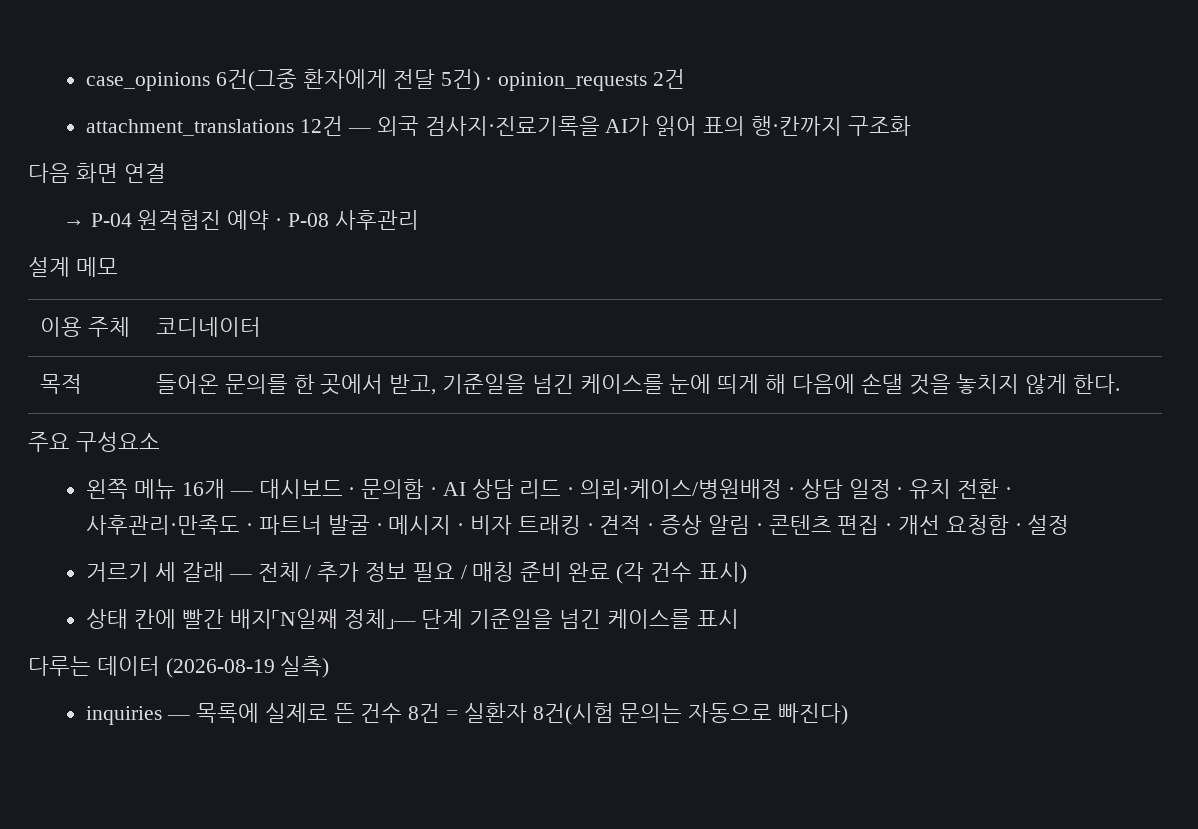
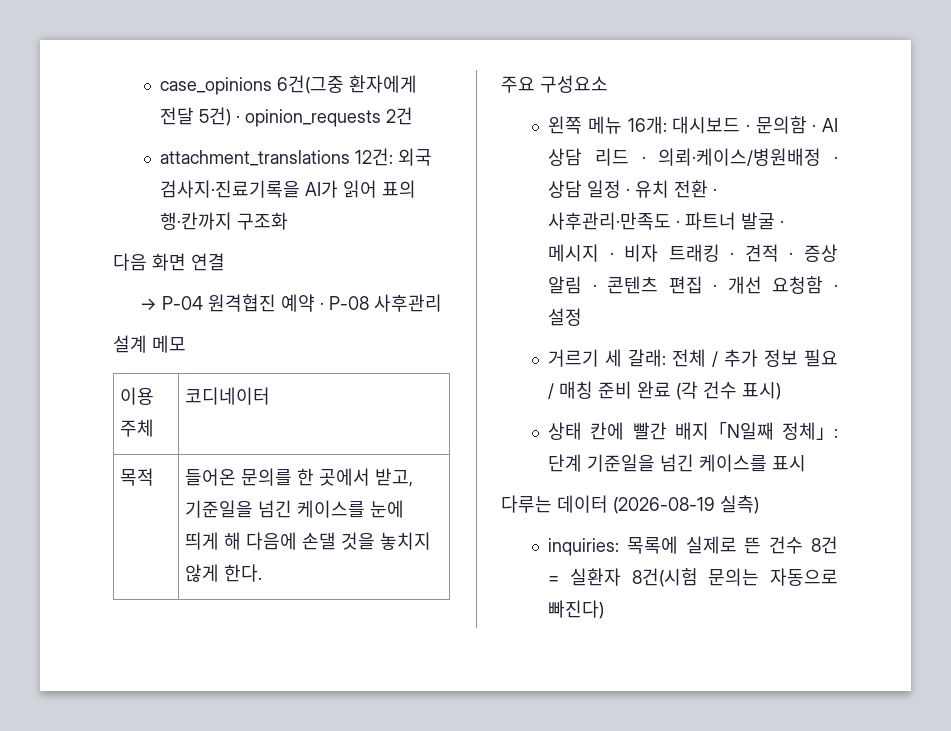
- attachment_translations 12건 — 외국 검사지·진료기록을 AI가 읽어 표의 행·칸까지 구조화
+ attachment_translations 12건: 외국 검사지·진료기록을 AI가 읽어 표의 행·칸까지 구조화
- 왼쪽 메뉴 16개 — 대시보드 · 문의함 · AI 상담 리드 · 의뢰·케이스/병원배정 · 상담 일정 · 유치 전환 · 사후관리·만족도 · 파트너 발굴 · 메시지 · 비자 트래킹 · 견적 · 증상 알림 · 콘텐츠 편집 · 개선 요청함 · 설정
+ 왼쪽 메뉴 16개: 대시보드 · 문의함 · AI 상담 리드 · 의뢰·케이스/병원배정 · 상담 일정 · 유치 전환 · 사후관리·만족도 · 파트너 발굴 · 메시지 · 비자 트래킹 · 견적 · 증상 알림 · 콘텐츠 편집 · 개선 요청함 · 설정
- 거르기 세 갈래 — 전체 / 추가 정보 필요 / 매칭 준비 완료 (각 건수 표시)
+ 거르기 세 갈래: 전체 / 추가 정보 필요 / 매칭 준비 완료 (각 건수 표시)
- 상태 칸에 빨간 배지「N일째 정체」— 단계 기준일을 넘긴 케이스를 표시
+ 상태 칸에 빨간 배지「N일째 정체」: 단계 기준일을 넘긴 케이스를 표시
- inquiries — 목록에 실제로 뜬 건수 8건 = 실환자 8건(시험 문의는 자동으로 빠진다)
+ inquiries: 목록에 실제로 뜬 건수 8건 = 실환자 8건(시험 문의는 자동으로 빠진다)

